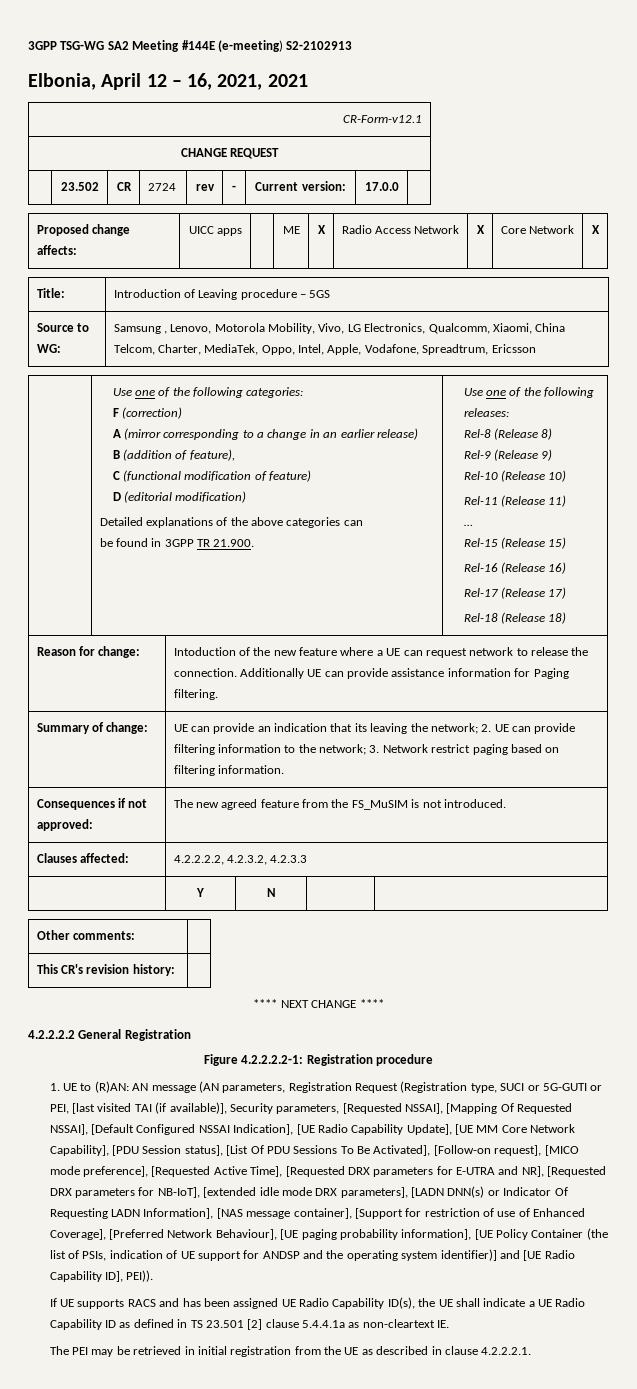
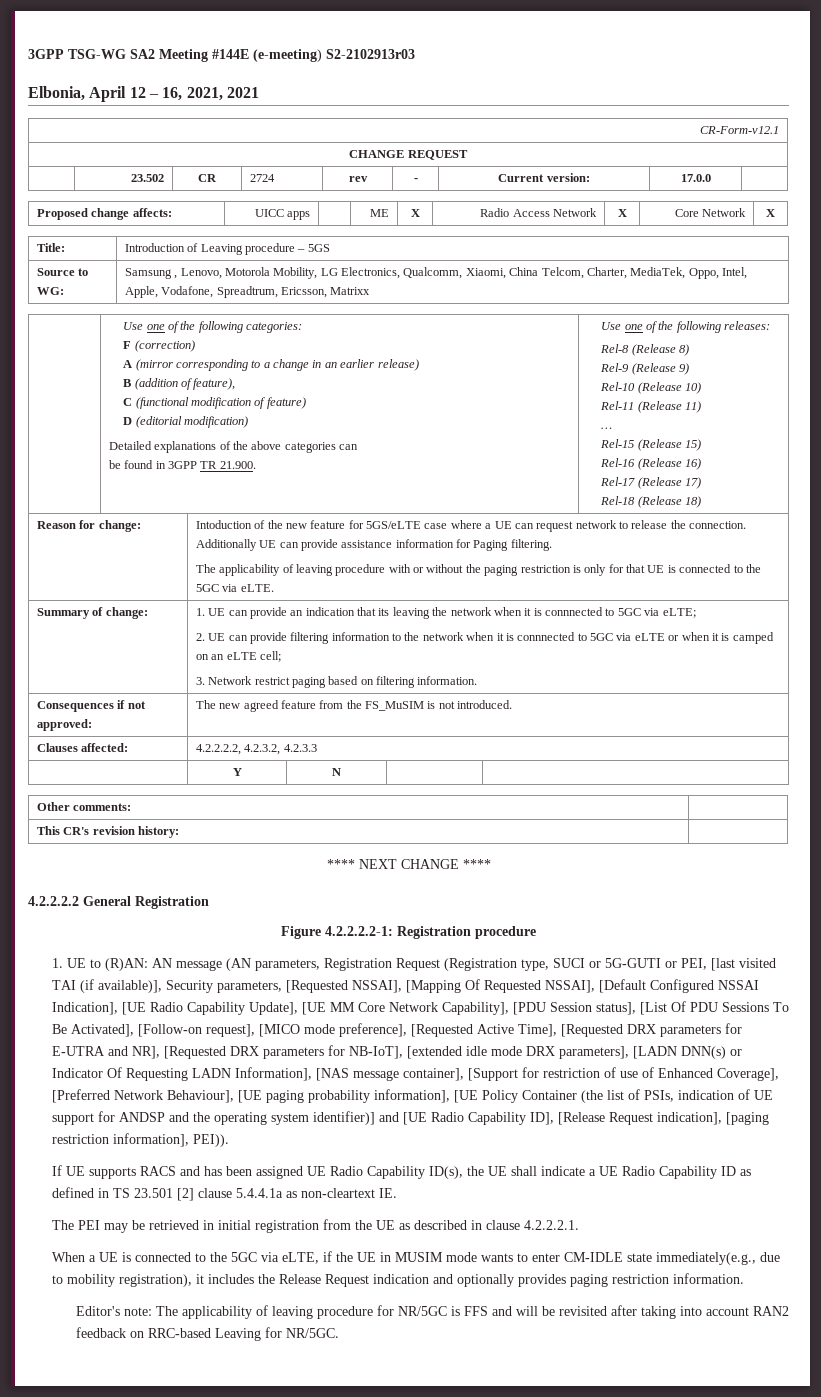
- 3GPP TSG-WG SA2 Meeting #144E (e-meeting) S2-2102913
+ 3GPP TSG-WG SA2 Meeting #144E (e-meeting) S2-2102913r03
- Source to WG: | Samsung , Lenovo, Motorola Mobility, Vivo, LG Electronics, Qualcomm, Xiaomi, China Telcom, Charter, MediaTek, Oppo, Intel, Apple, Vodafone, Spreadtrum, Ericsson
+ Source to WG: | Samsung , Lenovo, Motorola Mobility, LG Electronics, Qualcomm, Xiaomi, China Telcom, Charter, MediaTek, Oppo, Intel, Apple, Vodafone, Spreadtrum, Ericsson, Matrixx
- Intoduction of the new feature where a UE can request network to release the connection.
+ Intoduction of the new feature for 5GS/eLTE case where a UE can request network to release the connection.
+ The applicability of leaving procedure with or without the paging restriction is only for that UE is connected to the 5GC via eLTE.
- UE can provide an indication that its leaving the network; 2. UE can provide filtering information to the network; 3. Network restrict paging based on filtering information.
+ 1. UE can provide an indication that its leaving the network when it is connnected to 5GC via eLTE;
+ 2. UE can provide filtering information to the network when it is connnected to 5GC via eLTE or when it is camped on an eLTE cell;
+ 3. Network restrict paging based on filtering information.
- AN message (AN parameters, Registration Request (Registration type, SUCI or 5G-GUTI or PEI, [last visited TAI (if available)], Security parameters, [Requested NSSAI], [Mapping Of Requested NSSAI], [Default Configured NSSAI Indication], [UE Radio Capability Update], [UE MM Core Network Capability], [PDU Session status], [List Of PDU Sessions To Be Activated], [Follow-on request], [MICO mode preference], [Requested Active Time], [Requested DRX parameters for E-UTRA and NR], [Requested DRX parameters for NB-IoT], [extended idle mode DRX parameters], [LADN DNN(s) or Indicator Of Requesting LADN Information], [NAS message container], [Support for restriction of use of Enhanced Coverage], [Preferred Network Behaviour], [UE paging probability information], [UE Policy Container (the list of PSIs, indication of UE support for ANDSP and the operating system identifier)] and [UE Radio Capability ID], PEI)).
+ AN message (AN parameters, Registration Request (Registration type, SUCI or 5G-GUTI or PEI, [last visited TAI (if available)], Security parameters, [Requested NSSAI], [Mapping Of Requested NSSAI], [Default Configured NSSAI Indication], [UE Radio Capability Update], [UE MM Core Network Capability], [PDU Session status], [List Of PDU Sessions To Be Activated], [Follow-on request], [MICO mode preference], [Requested Active Time], [Requested DRX parameters for E-UTRA and NR], [Requested DRX parameters for NB-IoT], [extended idle mode DRX parameters], [LADN DNN(s) or Indicator Of Requesting LADN Information], [NAS message container], [Support for restriction of use of Enhanced Coverage], [Preferred Network Behaviour], [UE paging probability information], [UE Policy Container (the list of PSIs, indication of UE support for ANDSP and the operating system identifier)] and [UE Radio Capability ID], [Release Request indication], [paging restriction information], PEI)).
+ When a UE is connected to the 5GC via eLTE, if the UE in MUSIM mode wants to enter CM-IDLE state immediately(e.g., due to mobility registration), it includes the Release Request indication and optionally provides paging restriction information.
+ Editor's note: The applicability of leaving procedure for NR/5GC is FFS and will be revisited after taking into account RAN2 feedback on RRC-based Leaving for NR/5GC.

